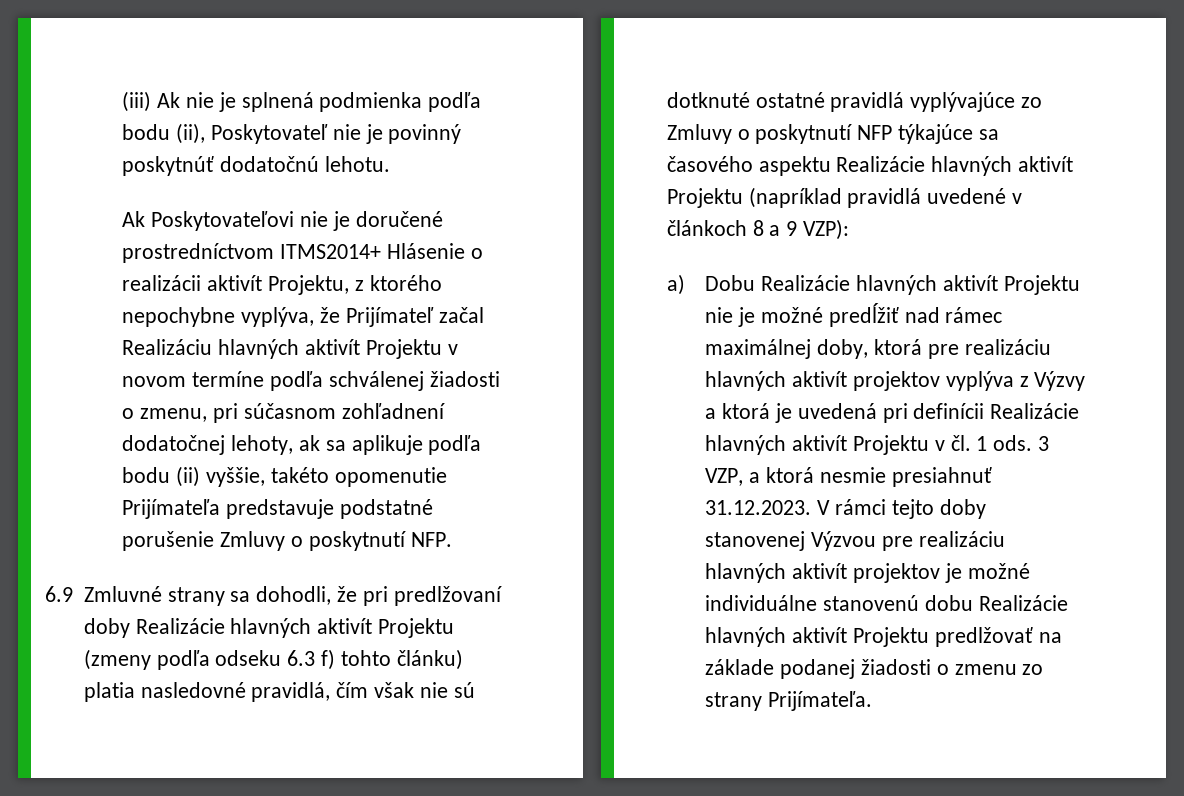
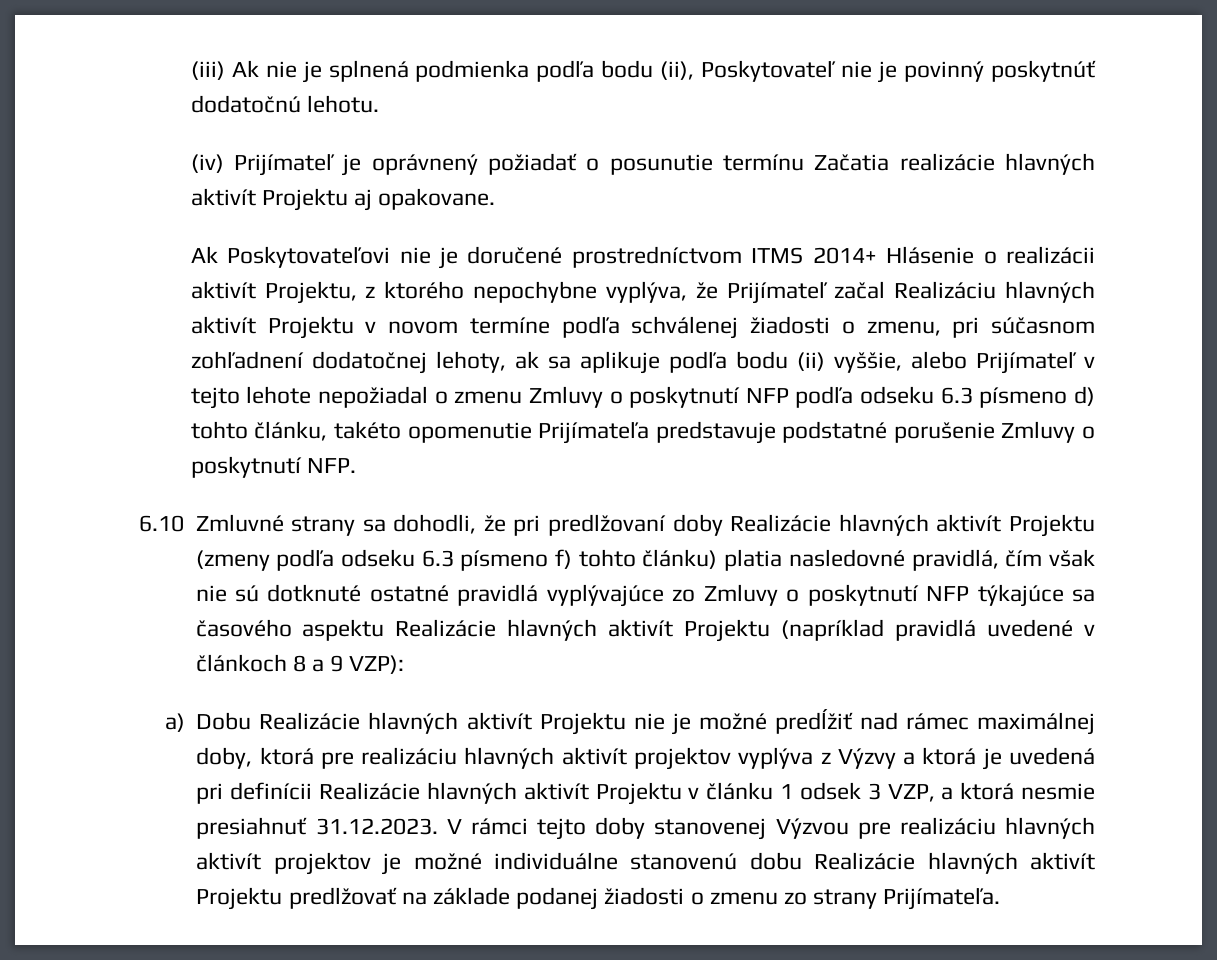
+ (iv) Prijímateľ je oprávnený požiadať o posunutie termínu Začatia realizácie hlavných aktivít Projektu aj opakovane.
- Ak Poskytovateľovi nie je doručené prostredníctvom ITMS2014+ Hlásenie o realizácii aktivít Projektu, z ktorého nepochybne vyplýva, že Prijímateľ začal Realizáciu hlavných aktivít Projektu v novom termíne podľa schválenej žiadosti o zmenu, pri súčasnom zohľadnení dodatočnej lehoty, ak sa aplikuje podľa bodu (ii) vyššie, takéto opomenutie Prijímateľa predstavuje podstatné porušenie Zmluvy o poskytnutí NFP.
+ Ak Poskytovateľovi nie je doručené prostredníctvom ITMS 2014+ Hlásenie o realizácii aktivít Projektu, z ktorého nepochybne vyplýva, že Prijímateľ začal Realizáciu hlavných aktivít Projektu v novom termíne podľa schválenej žiadosti o zmenu, pri súčasnom zohľadnení dodatočnej lehoty, ak sa aplikuje podľa bodu (ii) vyššie, alebo Prijímateľ v tejto lehote nepožiadal o zmenu Zmluvy o poskytnutí NFP podľa odseku 6.3 písmeno d) tohto článku, takéto opomenutie Prijímateľa predstavuje podstatné porušenie Zmluvy o poskytnutí NFP.
- 6.9 Zmluvné strany sa dohodli, že pri predlžovaní doby Realizácie hlavných aktivít Projektu (zmeny podľa odseku 6.3 f) tohto článku) platia nasledovné pravidlá, čím však nie sú dotknuté ostatné pravidlá vyplývajúce zo Zmluvy o poskytnutí NFP týkajúce sa časového aspektu Realizácie hlavných aktivít Projektu (napríklad pravidlá uvedené v článkoch 8 a 9 VZP):
+ 6.10 Zmluvné strany sa dohodli, že pri predlžovaní doby Realizácie hlavných aktivít Projektu (zmeny podľa odseku 6.3 písmeno f) tohto článku) platia nasledovné pravidlá, čím však nie sú dotknuté ostatné pravidlá vyplývajúce zo Zmluvy o poskytnutí NFP týkajúce sa časového aspektu Realizácie hlavných aktivít Projektu (napríklad pravidlá uvedené v článkoch 8 a 9 VZP):
- a) Dobu Realizácie hlavných aktivít Projektu nie je možné predĺžiť nad rámec maximálnej doby, ktorá pre realizáciu hlavných aktivít projektov vyplýva z Výzvy a ktorá je uvedená pri definícii Realizácie hlavných aktivít Projektu v čl. 1 ods. 3 VZP, a ktorá nesmie presiahnuť 31.12.2023. V rámci tejto doby stanovenej Výzvou pre realizáciu hlavných aktivít projektov je možné individuálne stanovenú dobu Realizácie hlavných aktivít Projektu predlžovať na základe podanej žiadosti o zmenu zo strany Prijímateľa.
+ a) Dobu Realizácie hlavných aktivít Projektu nie je možné predĺžiť nad rámec maximálnej doby, ktorá pre realizáciu hlavných aktivít projektov vyplýva z Výzvy a ktorá je uvedená pri definícii Realizácie hlavných aktivít Projektu v článku 1 odsek 3 VZP, a ktorá nesmie presiahnuť 31.12.2023. V rámci tejto doby stanovenej Výzvou pre realizáciu hlavných aktivít projektov je možné individuálne stanovenú dobu Realizácie hlavných aktivít Projektu predlžovať na základe podanej žiadosti o zmenu zo strany Prijímateľa.

